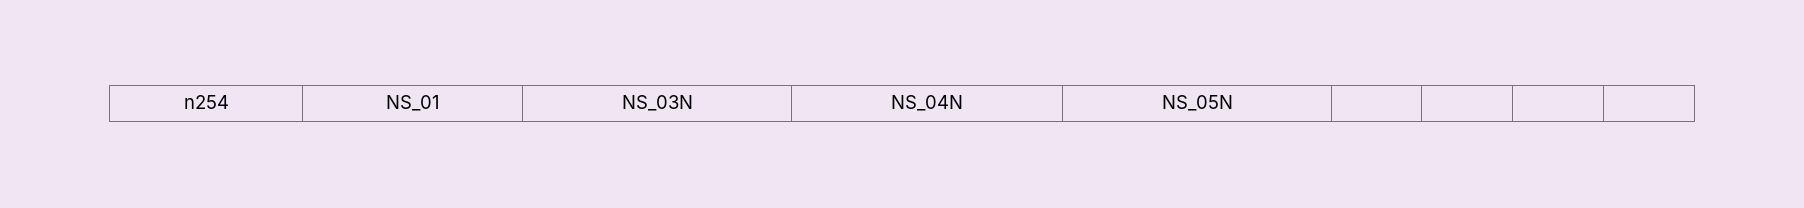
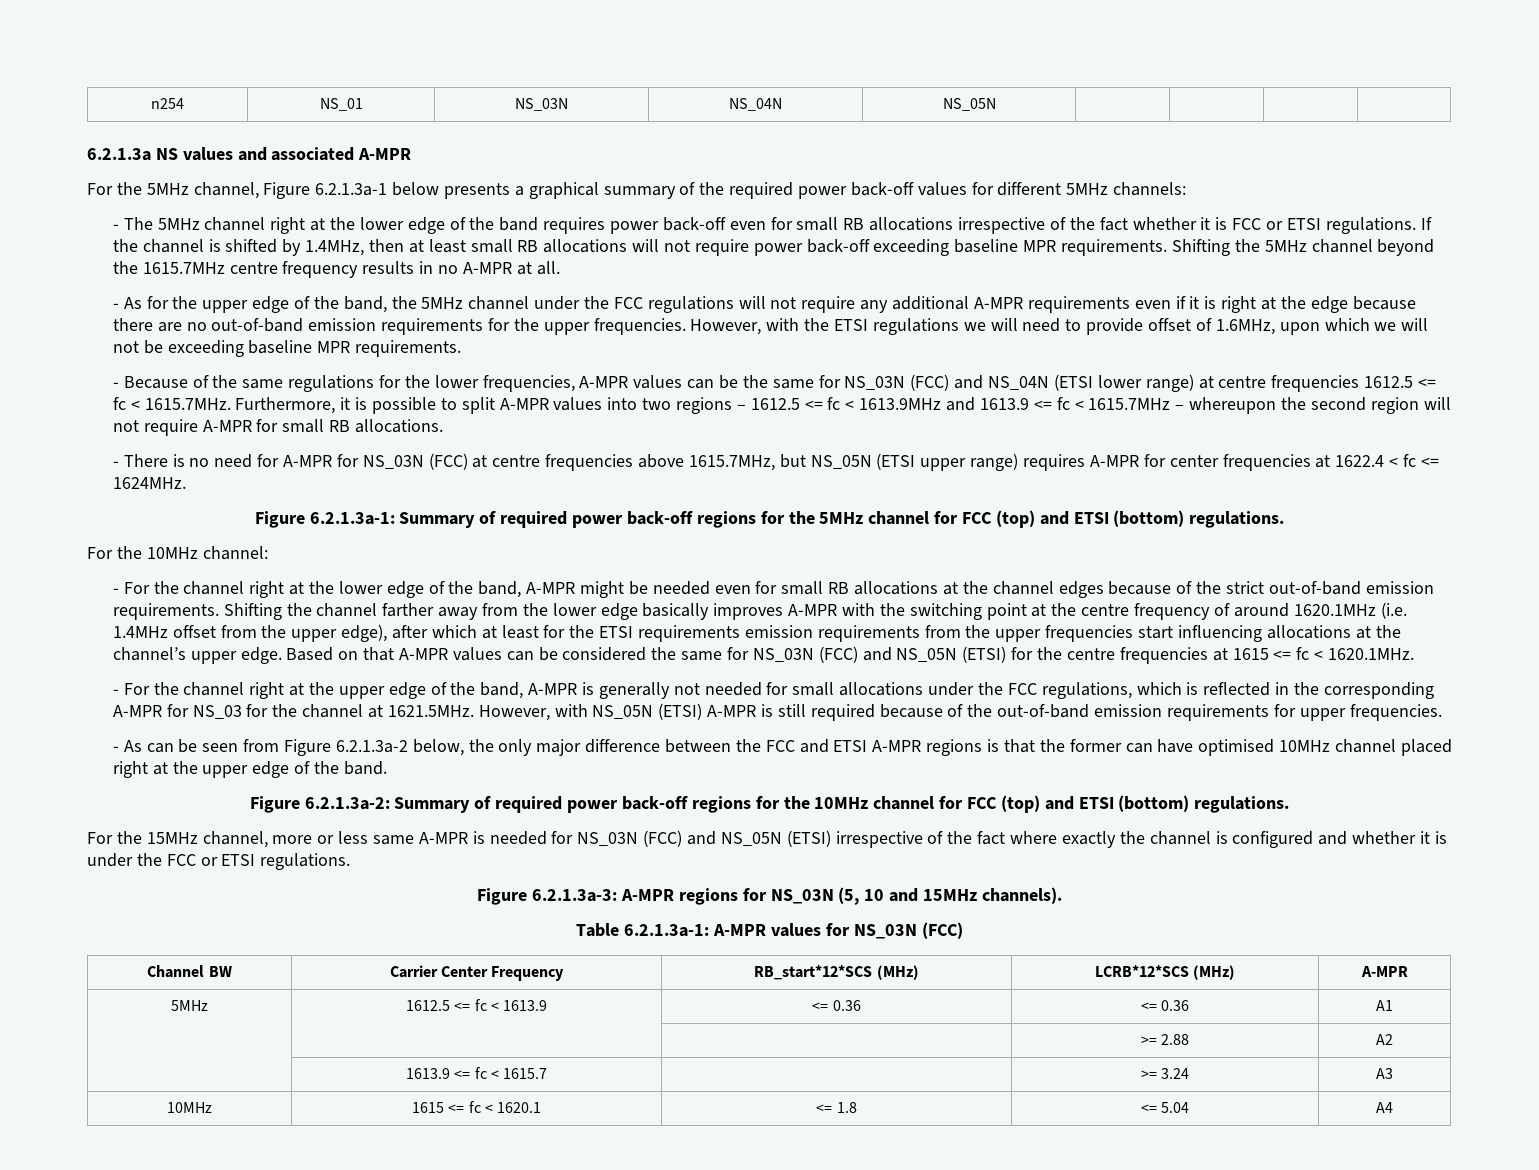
+ 6.2.1.3a NS values and associated A-MPR
+ For the 5MHz channel, Figure 6.2.1.3a-1 below presents a graphical summary of the required power back-off values for different 5MHz channels:
+ - The 5MHz channel right at the lower edge of the band requires power back-off even for small RB allocations irrespective of the fact whether it is FCC or ETSI regulations. If the channel is shifted by 1.4MHz, then at least small RB allocations will not require power back-off exceeding baseline MPR requirements. Shifting the 5MHz channel beyond the 1615.7MHz centre frequency results in no A-MPR at all.
+ - As for the upper edge of the band, the 5MHz channel under the FCC regulations will not require any additional A-MPR requirements even if it is right at the edge because there are no out-of-band emission requirements for the upper frequencies. However, with the ETSI regulations we will need to provide offset of 1.6MHz, upon which we will not be exceeding baseline MPR requirements.
+ - Because of the same regulations for the lower frequencies, A-MPR values can be the same for NS_03N (FCC) and NS_04N (ETSI lower range) at centre frequencies 1612.5 <= fc < 1615.7MHz. Furthermore, it is possible to split A-MPR values into two regions – 1612.5 <= fc < 1613.9MHz and 1613.9 <= fc < 1615.7MHz – whereupon the second region will not require A-MPR for small RB allocations.
+ - There is no need for A-MPR for NS_03N (FCC) at centre frequencies above 1615.7MHz, but NS_05N (ETSI upper range) requires A-MPR for center frequencies at 1622.4 < fc <= 1624MHz.
+ Figure 6.2.1.3a-1: Summary of required power back-off regions for the 5MHz channel for FCC (top) and ETSI (bottom) regulations.
+ For the 10MHz channel:
+ - For the channel right at the lower edge of the band, A-MPR might be needed even for small RB allocations at the channel edges because of the strict out-of-band emission requirements. Shifting the channel farther away from the lower edge basically improves A-MPR with the switching point at the centre frequency of around 1620.1MHz (i.e. 1.4MHz offset from the upper edge), after which at least for the ETSI requirements emission requirements from the upper frequencies start influencing allocations at the channel’s upper edge. Based on that A-MPR values can be considered the same for NS_03N (FCC) and NS_05N (ETSI) for the centre frequencies at 1615 <= fc < 1620.1MHz.
+ - For the channel right at the upper edge of the band, A-MPR is generally not needed for small allocations under the FCC regulations, which is reflected in the corresponding A-MPR for NS_03 for the channel at 1621.5MHz. However, with NS_05N (ETSI) A-MPR is still required because of the out-of-band emission requirements for upper frequencies.
+ - As can be seen from Figure 6.2.1.3a-2 below, the only major difference between the FCC and ETSI A-MPR regions is that the former can have optimised 10MHz channel placed right at the upper edge of the band.
+ Figure 6.2.1.3a-2: Summary of required power back-off regions for the 10MHz channel for FCC (top) and ETSI (bottom) regulations.
+ For the 15MHz channel, more or less same A-MPR is needed for NS_03N (FCC) and NS_05N (ETSI) irrespective of the fact where exactly the channel is configured and whether it is under the FCC or ETSI regulations.
+ Figure 6.2.1.3a-3: A-MPR regions for NS_03N (5, 10 and 15MHz channels).
+ Table 6.2.1.3a-1: A-MPR values for NS_03N (FCC)
+ Channel BW | Carrier Center Frequency | RB_start*12*SCS (MHz) | LCRB*12*SCS (MHz) | A-MPR
+ 5MHz | 1612.5 <= fc < 1613.9 | <= 0.36 | <= 0.36 | A1
+ | | | >= 2.88 | A2
+ | 1613.9 <= fc < 1615.7 | | >= 3.24 | A3
+ 10MHz | 1615 <= fc < 1620.1 | <= 1.8 | <= 5.04 | A4

